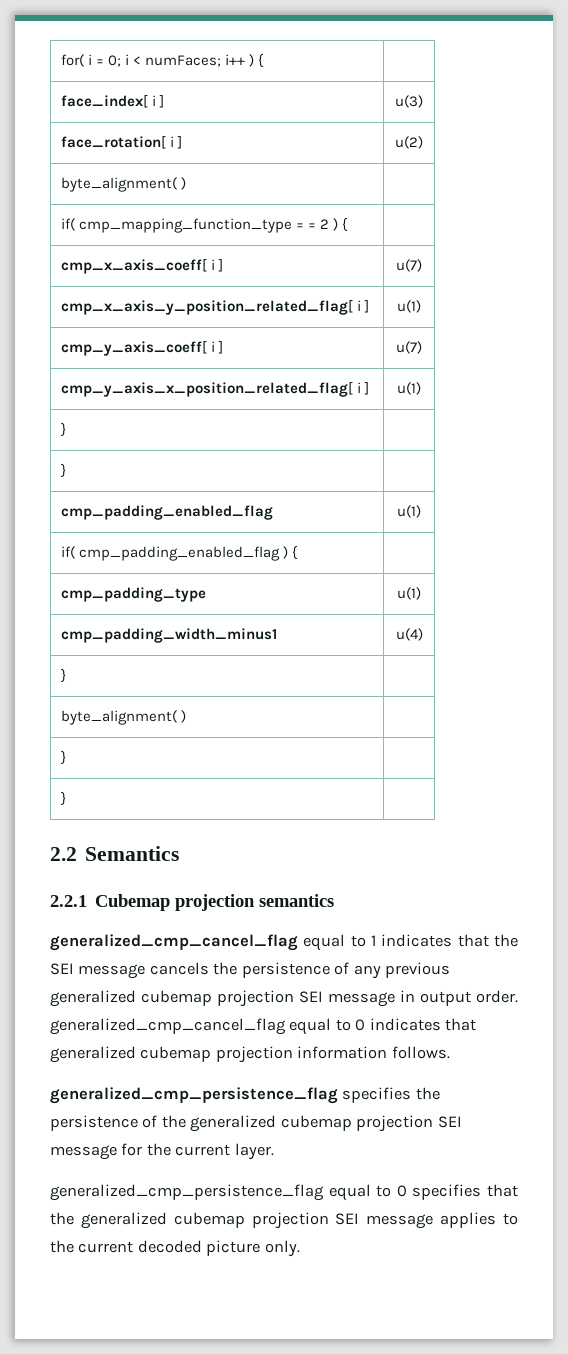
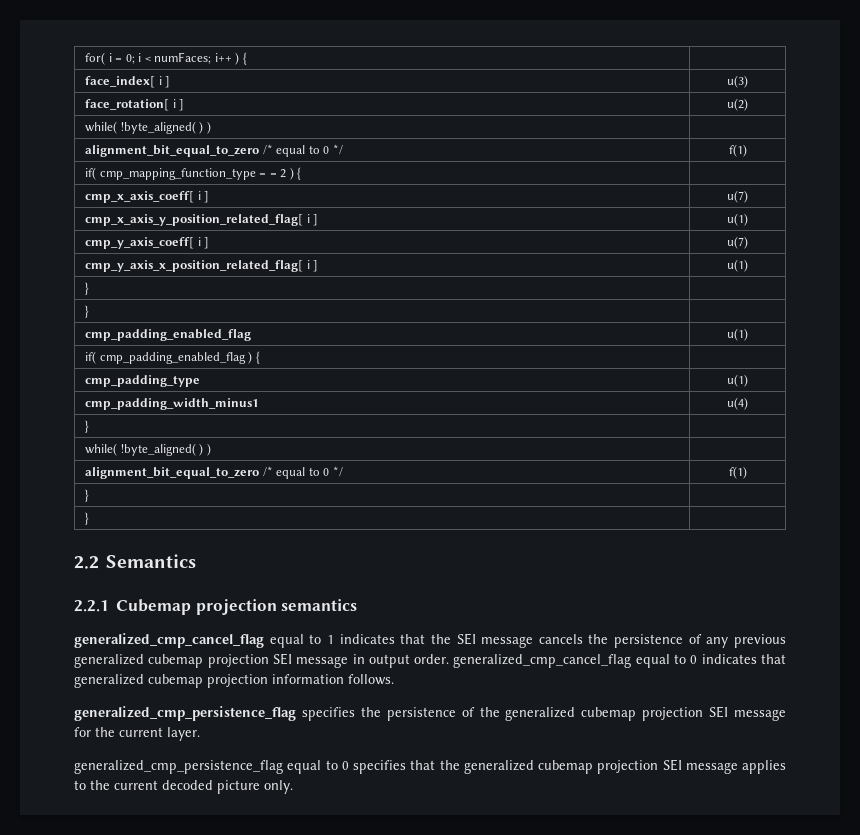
  face_rotation[ i ] | u(2)
- byte_alignment( ) |
+ while( !byte_aligned( ) ) |
+ alignment_bit_equal_to_zero /* equal to 0 */ | f(1)
  cmp_padding_width_minus1 | u(4)
  } |
- byte_alignment( ) |
+ while( !byte_aligned( ) ) |
+ alignment_bit_equal_to_zero /* equal to 0 */ | f(1)

